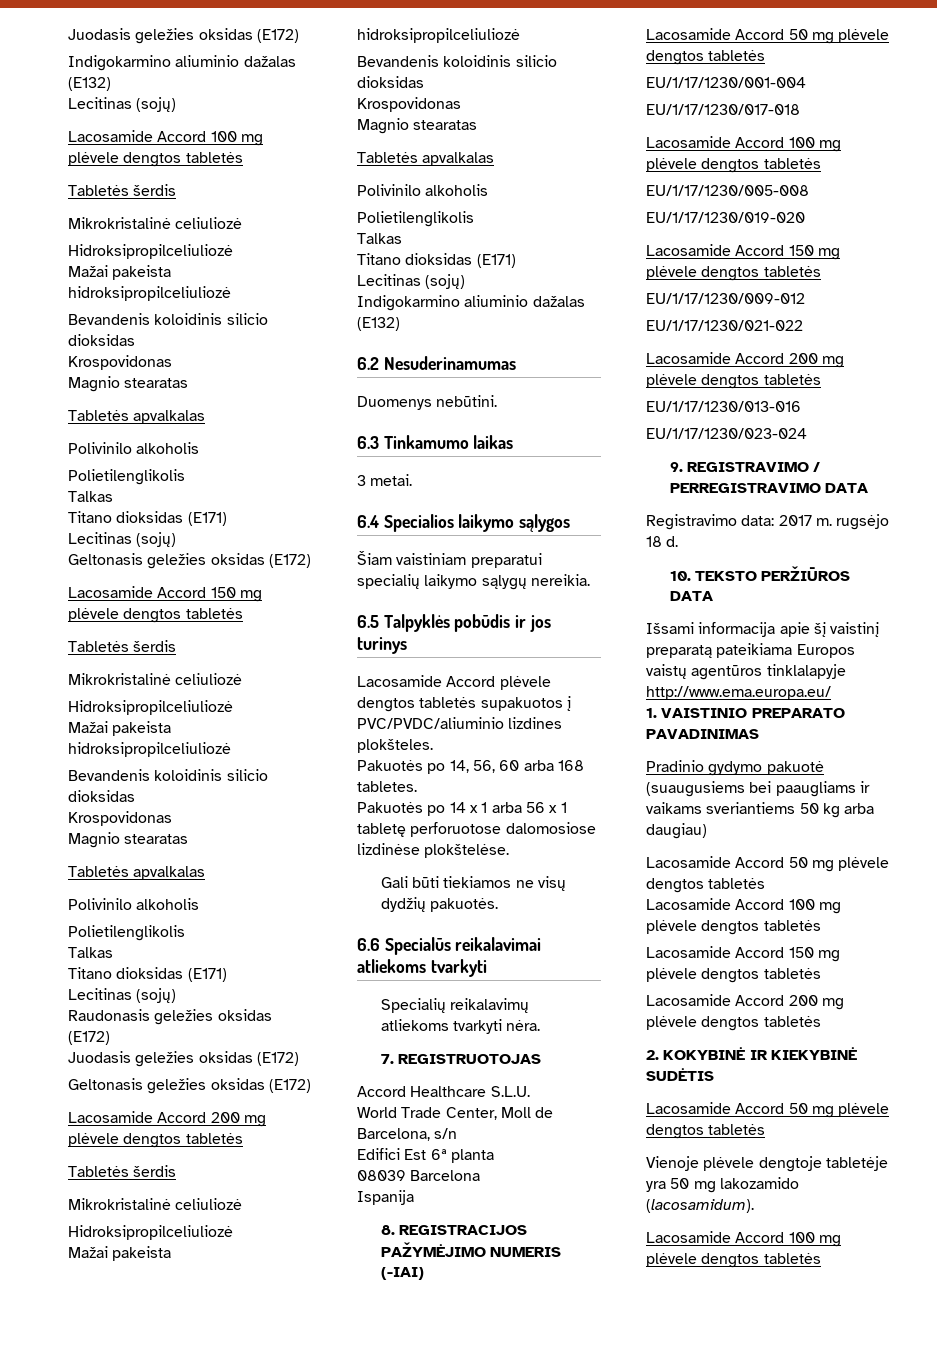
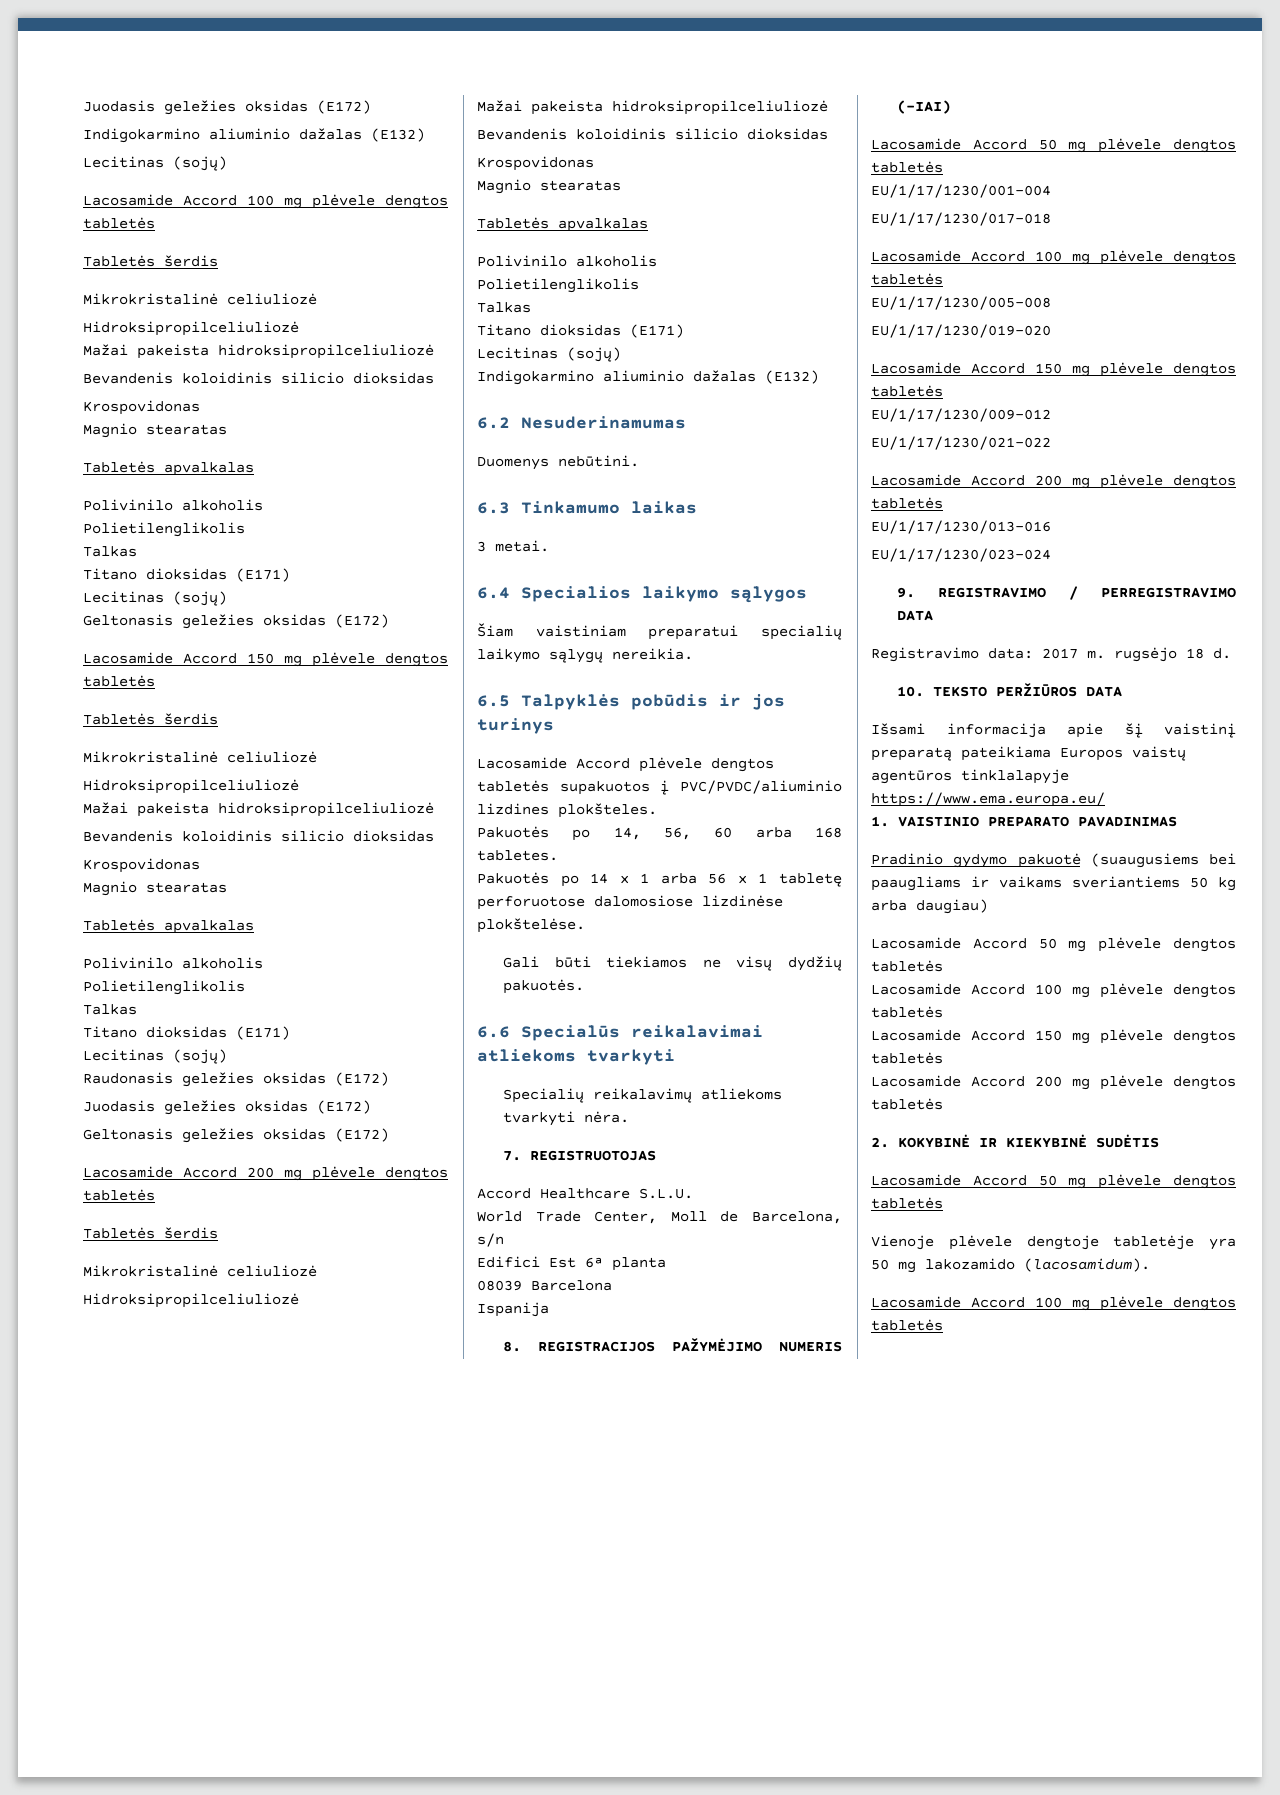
- Išsami informacija apie šį vaistinį preparatą pateikiama Europos vaistų agentūros tinklalapyje http://www.ema.europa.eu/
+ Išsami informacija apie šį vaistinį preparatą pateikiama Europos vaistų agentūros tinklalapyje https://www.ema.europa.eu/

